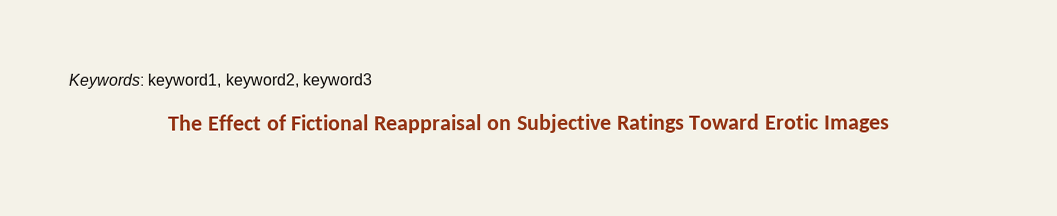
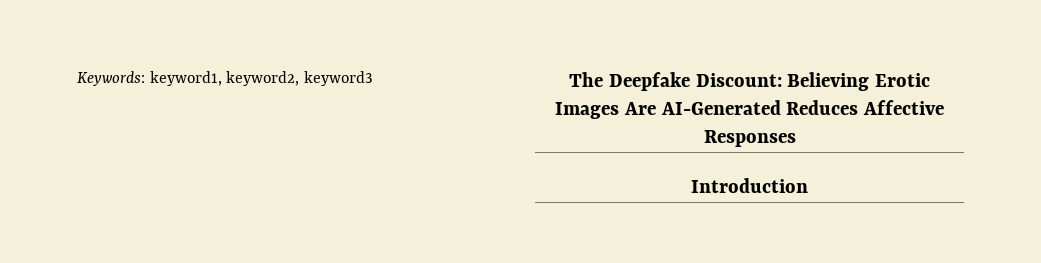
- The Effect of Fictional Reappraisal on Subjective Ratings Toward Erotic Images
+ The Deepfake Discount: Believing Erotic Images Are AI-Generated Reduces Affective Responses
+ Introduction

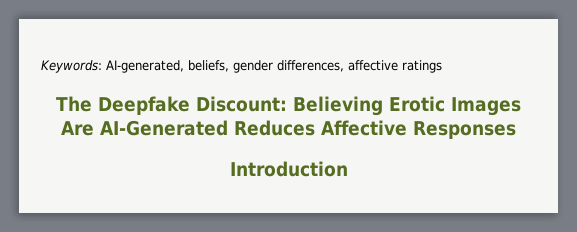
- Keywords: keyword1, keyword2, keyword3
+ Keywords: AI-generated, beliefs, gender differences, affective ratings

